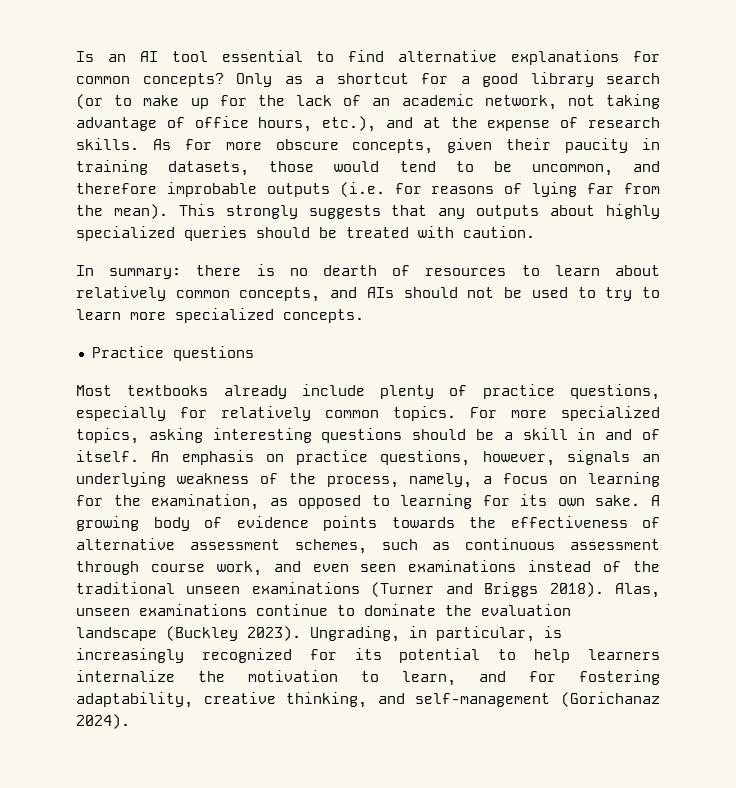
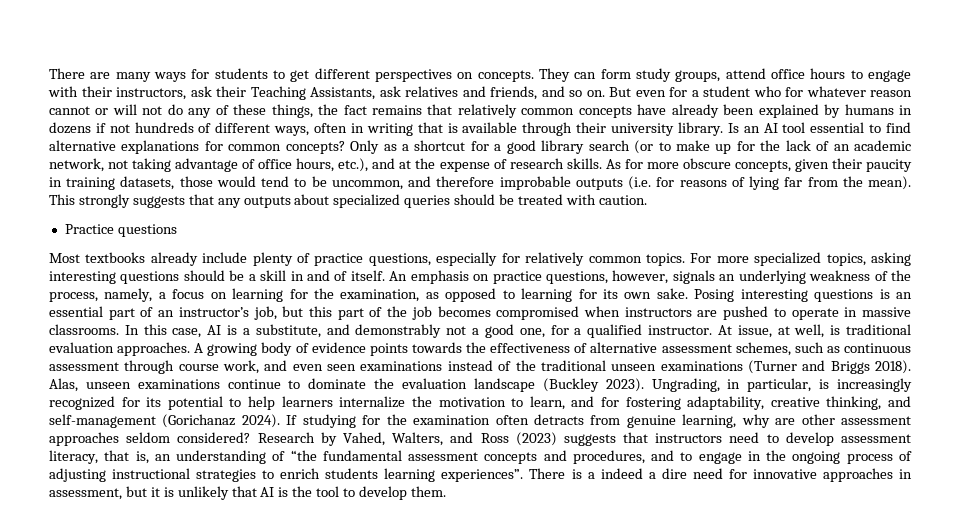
+ There are many ways for students to get different perspectives on concepts. They can form study groups, attend office hours to engage with their instructors, ask their Teaching Assistants, ask relatives and friends, and so on. But even for a student who for whatever reason cannot or will not do any of these things, the fact remains that relatively common concepts have already been explained by humans in dozens if not hundreds of different ways, often in writing that is available through their university library.
- This strongly suggests that any outputs about highly specialized queries should be treated with caution.
+ This strongly suggests that any outputs about specialized queries should be treated with caution.
- In summary: there is no dearth of resources to learn about relatively common concepts, and AIs should not be used to try to learn more specialized concepts.
+ Posing interesting questions is an essential part of an instructor’s job, but this part of the job becomes compromised when instructors are pushed to operate in massive classrooms. In this case, AI is a substitute, and demonstrably not a good one, for a qualified instructor. At issue, at well, is traditional evaluation approaches.
+ If studying for the examination often detracts from genuine learning, why are other assessment approaches seldom considered? Research by Vahed, Walters, and Ross (2023) suggests that instructors need to develop assessment literacy, that is, an understanding of “the fundamental assessment concepts and procedures, and to engage in the ongoing process of adjusting instructional strategies to enrich students learning experiences”. There is a indeed a dire need for innovative approaches in assessment, but it is unlikely that AI is the tool to develop them.

